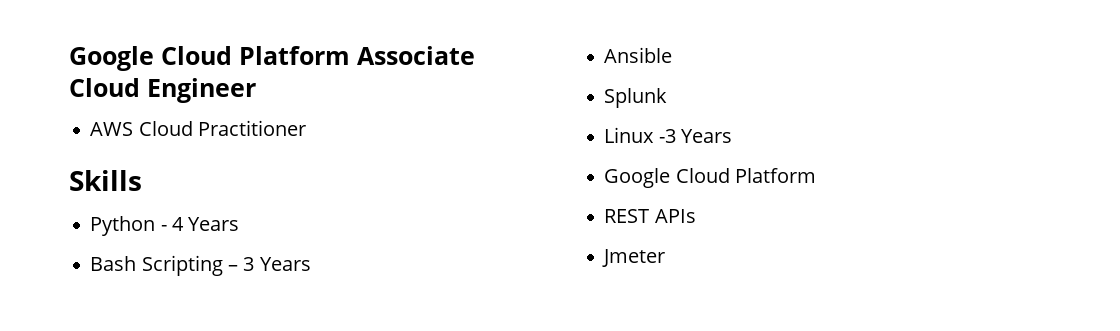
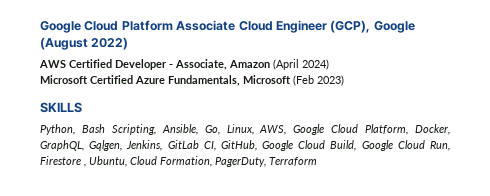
- Google Cloud Platform Associate Cloud Engineer
- AWS Cloud Practitioner
- Skills
- Python - 4 Years
- Bash Scripting – 3 Years
- Ansible
- Splunk
- Linux -3 Years
- Google Cloud Platform
- REST APIs
- Jmeter
+ Google Cloud Platform Associate Cloud Engineer (GCP), Google (August 2022)
+ AWS Certified Developer - Associate, Amazon (April 2024)
+ Microsoft Certified Azure Fundamentals, Microsoft (Feb 2023)
+ SKILLS
+ Python, Bash Scripting, Ansible, Go, Linux, AWS, Google Cloud Platform, Docker, GraphQL, Gqlgen, Jenkins, GitLab CI, GitHub, Google Cloud Build, Google Cloud Run, Firestore , Ubuntu, Cloud Formation, PagerDuty, Terraform

